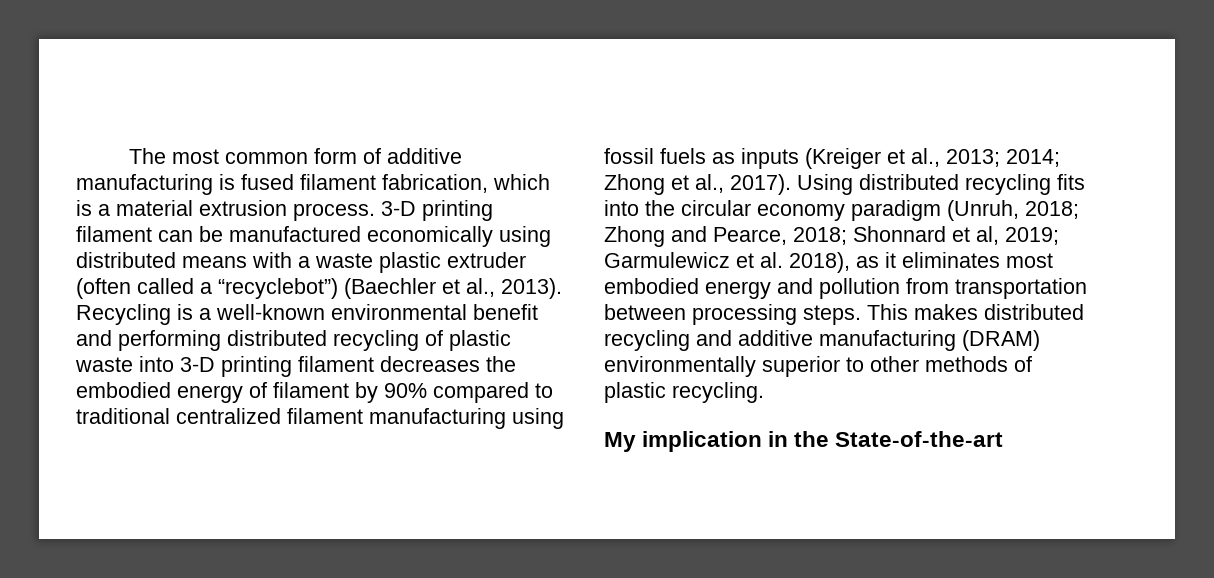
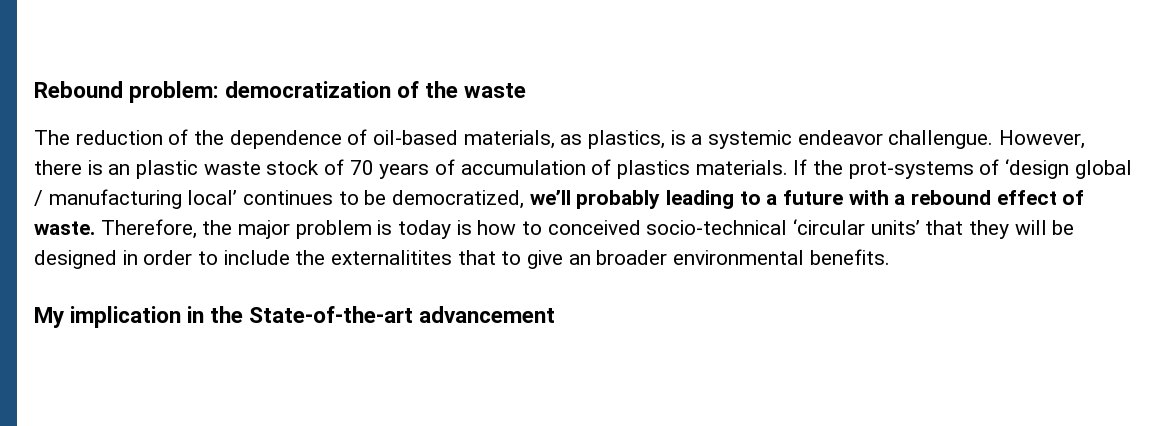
- The most common form of additive manufacturing is fused filament fabrication, which is a material extrusion process. 3-D printing filament can be manufactured economically using distributed means with a waste plastic extruder (often called a “recyclebot”) (Baechler et al., 2013). Recycling is a well-known environmental benefit and performing distributed recycling of plastic waste into 3-D printing filament decreases the embodied energy of filament by 90% compared to traditional centralized filament manufacturing using fossil fuels as inputs (Kreiger et al., 2013; 2014; Zhong et al., 2017). Using distributed recycling fits into the circular economy paradigm (Unruh, 2018; Zhong and Pearce, 2018; Shonnard et al, 2019; Garmulewicz et al. 2018), as it eliminates most embodied energy and pollution from transportation between processing steps. This makes distributed recycling and additive manufacturing (DRAM) environmentally superior to other methods of plastic recycling.
+ Rebound problem: democratization of the waste
+ The reduction of the dependence of oil-based materials, as plastics, is a systemic endeavor challengue. However, there is an plastic waste stock of 70 years of accumulation of plastics materials. If the prot-systems of ‘design global / manufacturing local’ continues to be democratized, we’ll probably leading to a future with a rebound effect of waste. Therefore, the major problem is today is how to conceived socio-technical ‘circular units’ that they will be designed in order to include the externalitites that to give an broader environmental benefits.
- My implication in the State-of-the-art
+ My implication in the State-of-the-art advancement

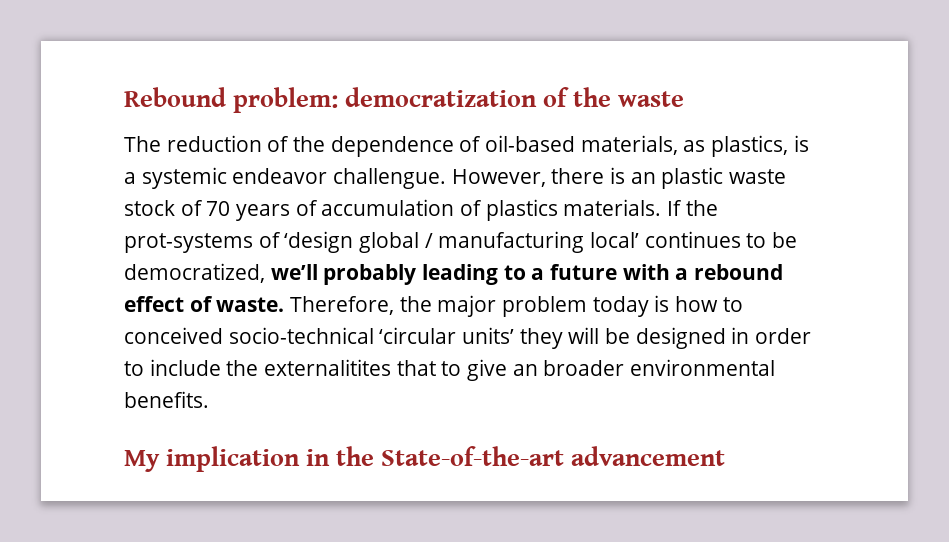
- Therefore, the major problem is today is how to conceived socio-technical ‘circular units’ that they will be designed in order to include the externalitites that to give an broader environmental benefits.
+ Therefore, the major problem today is how to conceived socio-technical ‘circular units’ they will be designed in order to include the externalitites that to give an broader environmental benefits.

